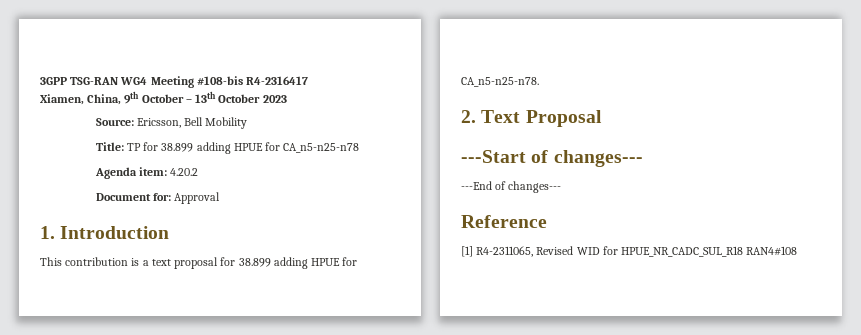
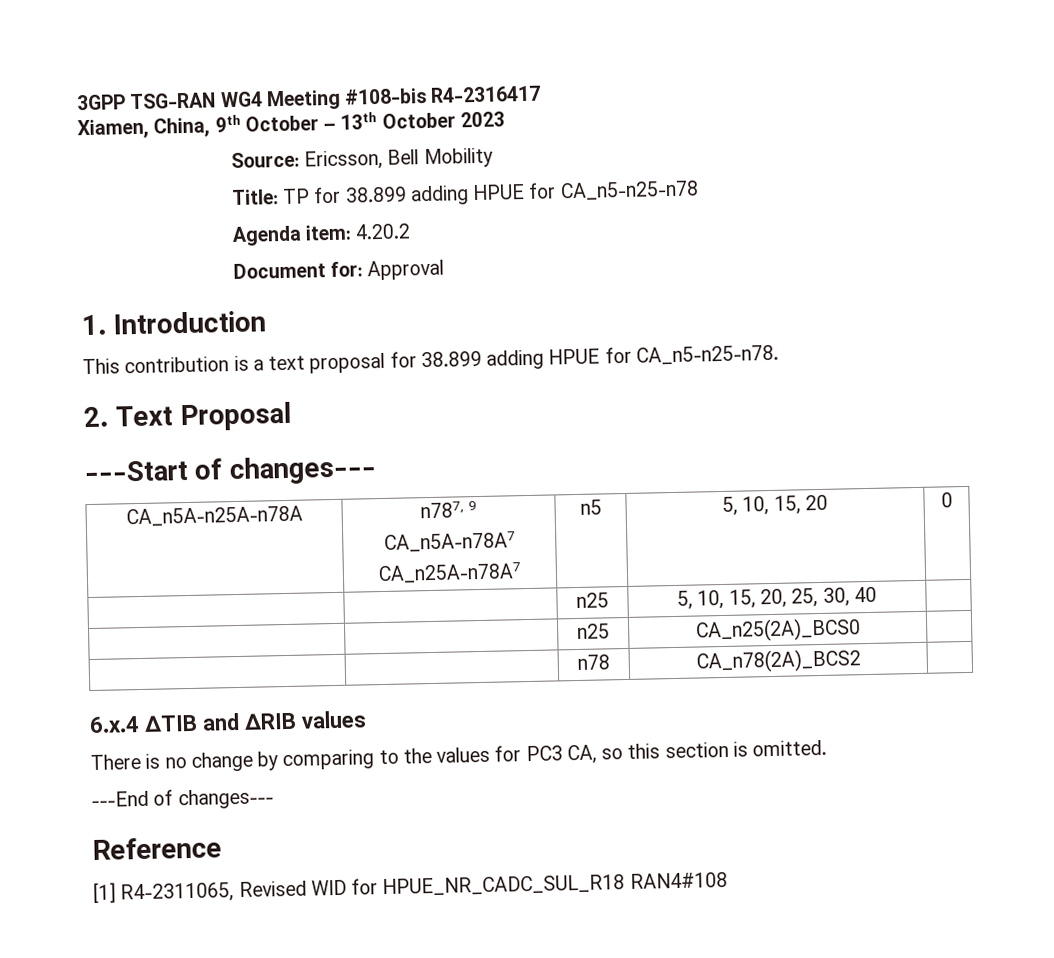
+ CA_n5A-n25A-n78A | n787, 9
+ CA_n5A-n78A7
+ CA_n25A-n78A7 | n5 | 5, 10, 15, 20 | 0
+ | | n25 | 5, 10, 15, 20, 25, 30, 40 |
+ | | n25 | CA_n25(2A)_BCS0 |
+ | | n78 | CA_n78(2A)_BCS2 |
+ 6.x.4 ∆TIB and ∆RIB values
+ There is no change by comparing to the values for PC3 CA, so this section is omitted.

